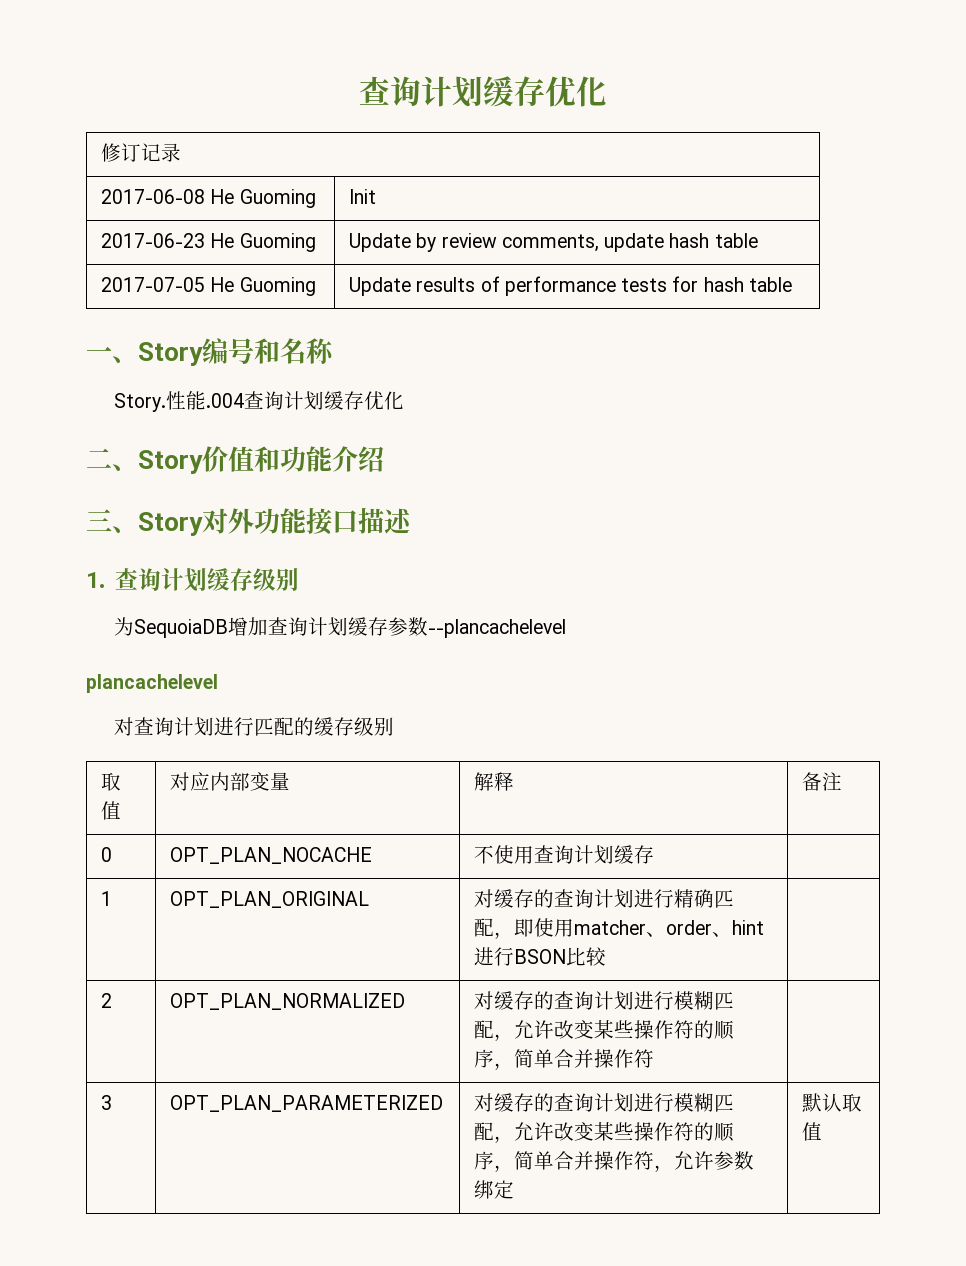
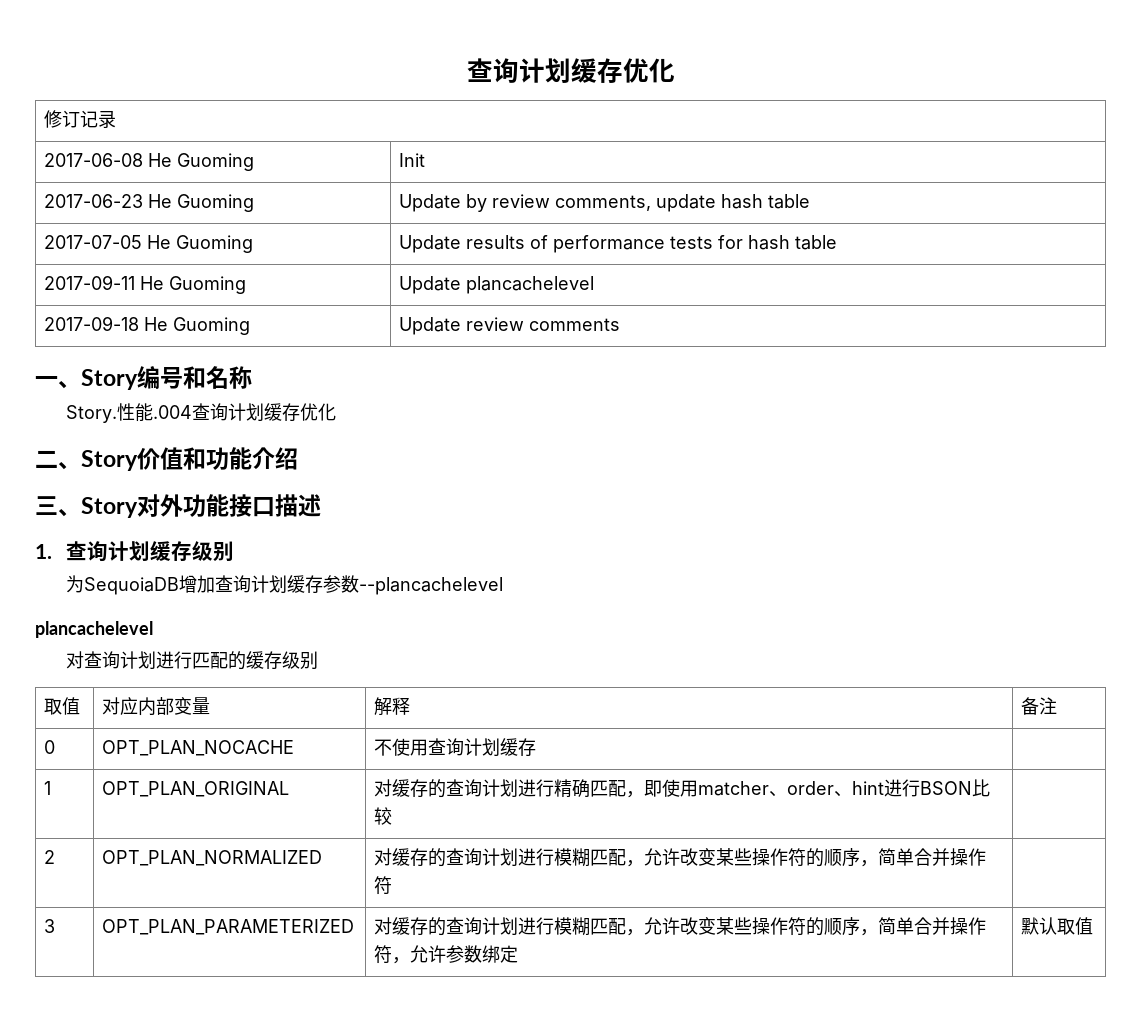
+ 2017-09-11 He Guoming | Update plancachelevel
+ 2017-09-18 He Guoming | Update review comments

